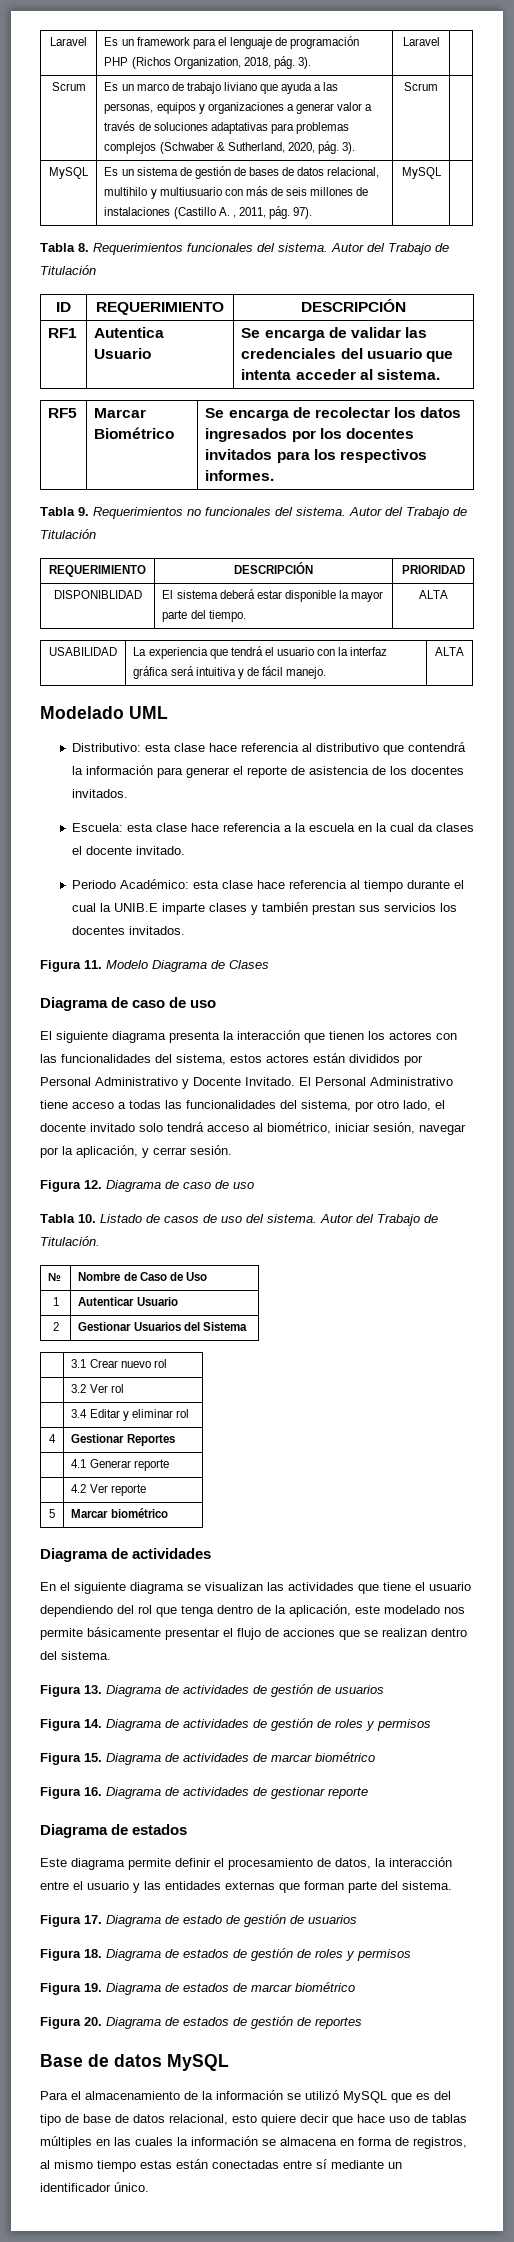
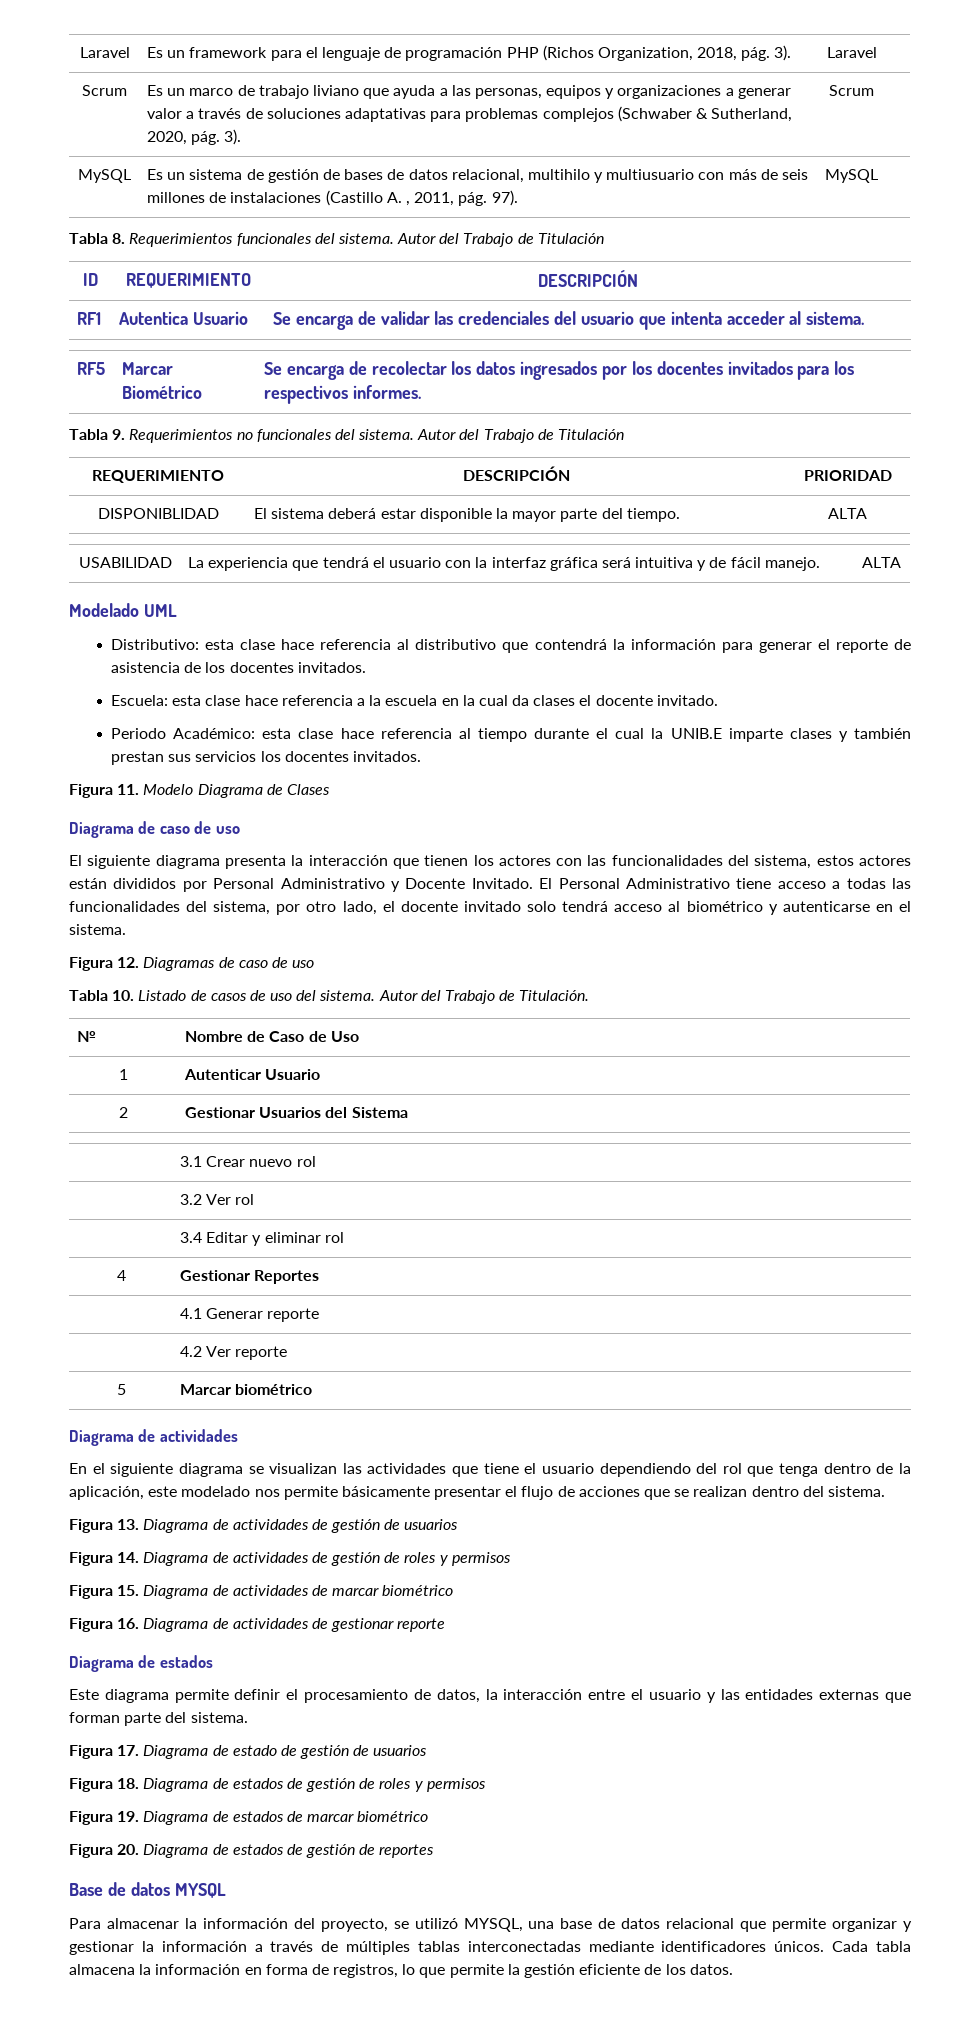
- El Personal Administrativo tiene acceso a todas las funcionalidades del sistema, por otro lado, el docente invitado solo tendrá acceso al biométrico, iniciar sesión, navegar por la aplicación, y cerrar sesión.
+ El Personal Administrativo tiene acceso a todas las funcionalidades del sistema, por otro lado, el docente invitado solo tendrá acceso al biométrico y autenticarse en el sistema.
- Figura 12. Diagrama de caso de uso
+ Figura 12. Diagramas de caso de uso
- Base de datos MySQL
+ Base de datos MYSQL
- Para el almacenamiento de la información se utilizó MySQL que es del tipo de base de datos relacional, esto quiere decir que hace uso de tablas múltiples en las cuales la información se almacena en forma de registros, al mismo tiempo estas están conectadas entre sí mediante un identificador único.
+ Para almacenar la información del proyecto, se utilizó MYSQL, una base de datos relacional que permite organizar y gestionar la información a través de múltiples tablas interconectadas mediante identificadores únicos. Cada tabla almacena la información en forma de registros, lo que permite la gestión eficiente de los datos.

